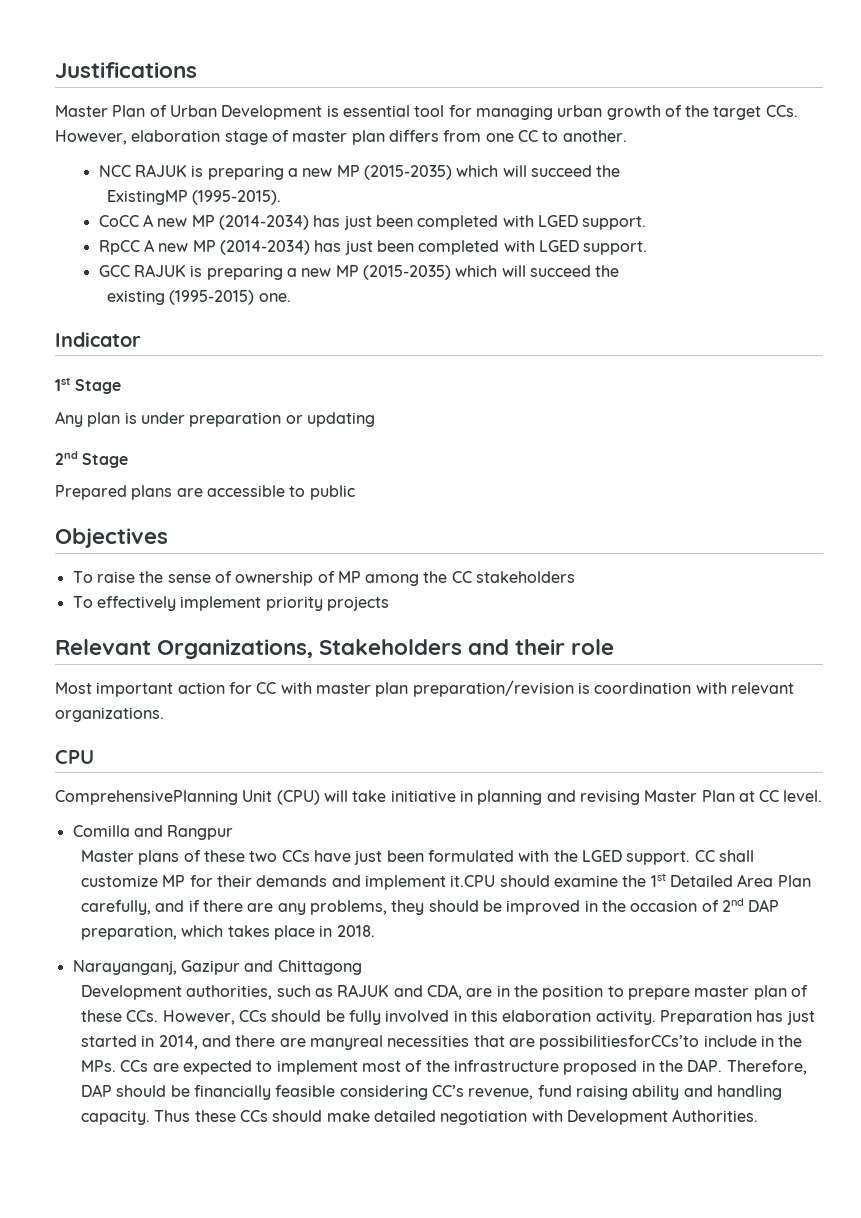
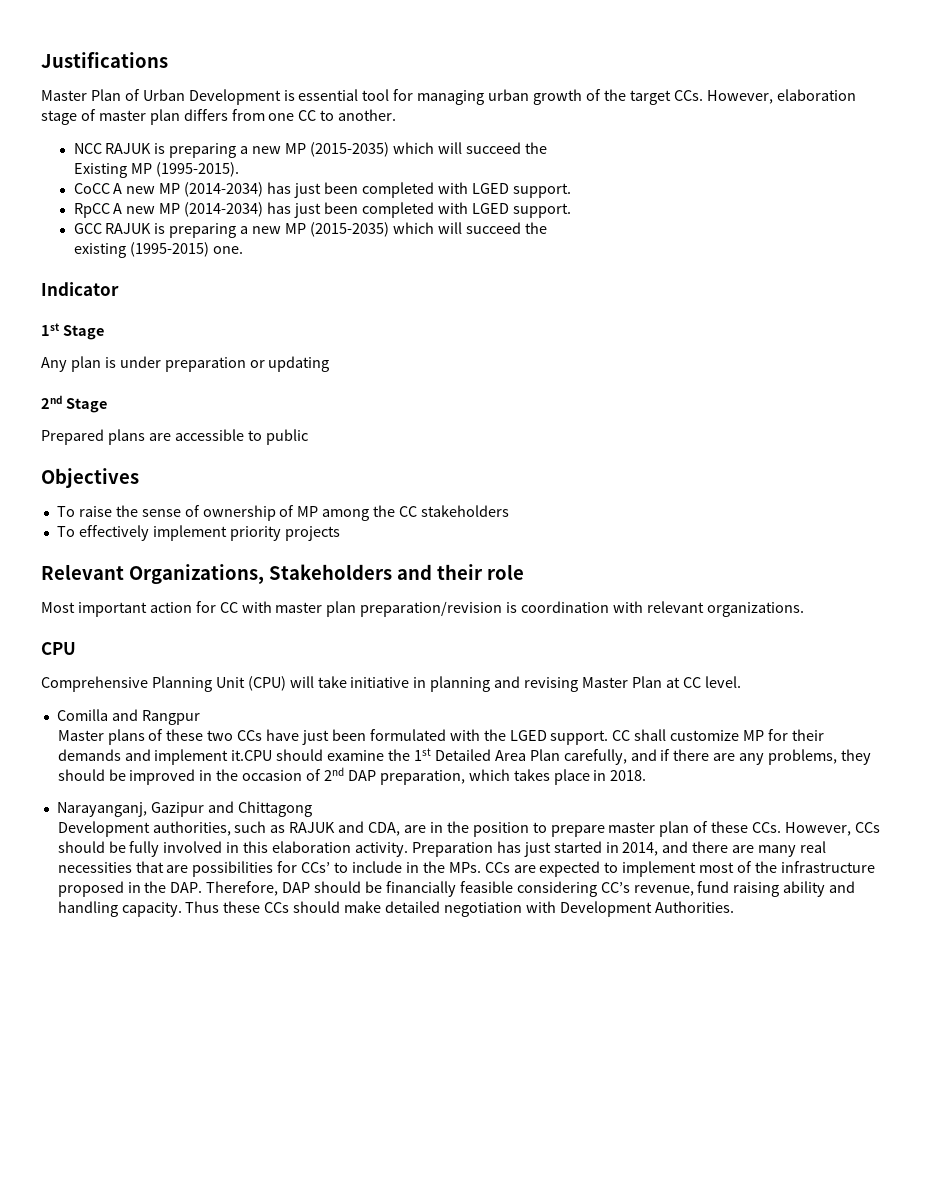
- ExistingMP (1995-2015).
+ Existing MP (1995-2015).
- ComprehensivePlanning Unit (CPU) will take initiative in planning and revising Master Plan at CC level.
+ Comprehensive Planning Unit (CPU) will take initiative in planning and revising Master Plan at CC level.
- Preparation has just started in 2014, and there are manyreal necessities that are possibilitiesforCCs’to include in the MPs. CCs are expected to implement most of the infrastructure proposed in the DAP. Therefore, DAP should be financially feasible considering CC’s revenue, fund raising ability and handling capacity.
+ Preparation has just started in 2014, and there are many real necessities that are possibilities for CCs’ to include in the MPs. CCs are expected to implement most of the infrastructure proposed in the DAP. Therefore, DAP should be financially feasible considering CC’s revenue, fund raising ability and handling capacity.

